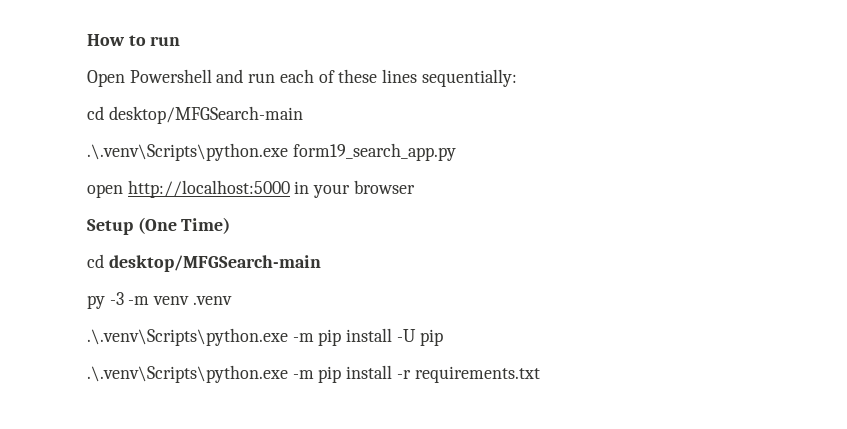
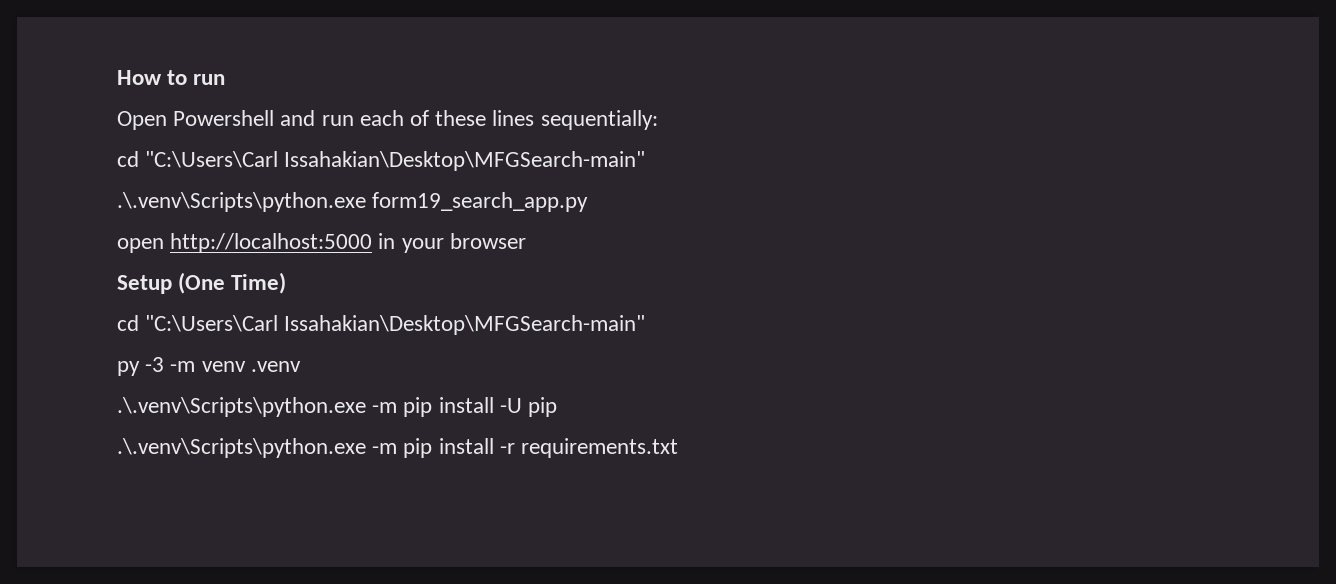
  Open Powershell and run each of these lines sequentially:
- cd desktop/MFGSearch-main
+ cd "C:\Users\Carl Issahakian\Desktop\MFGSearch-main"
  Setup (One Time)
- cd desktop/MFGSearch-main
+ cd "C:\Users\Carl Issahakian\Desktop\MFGSearch-main"

